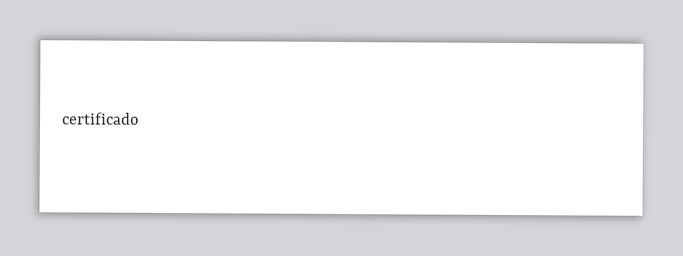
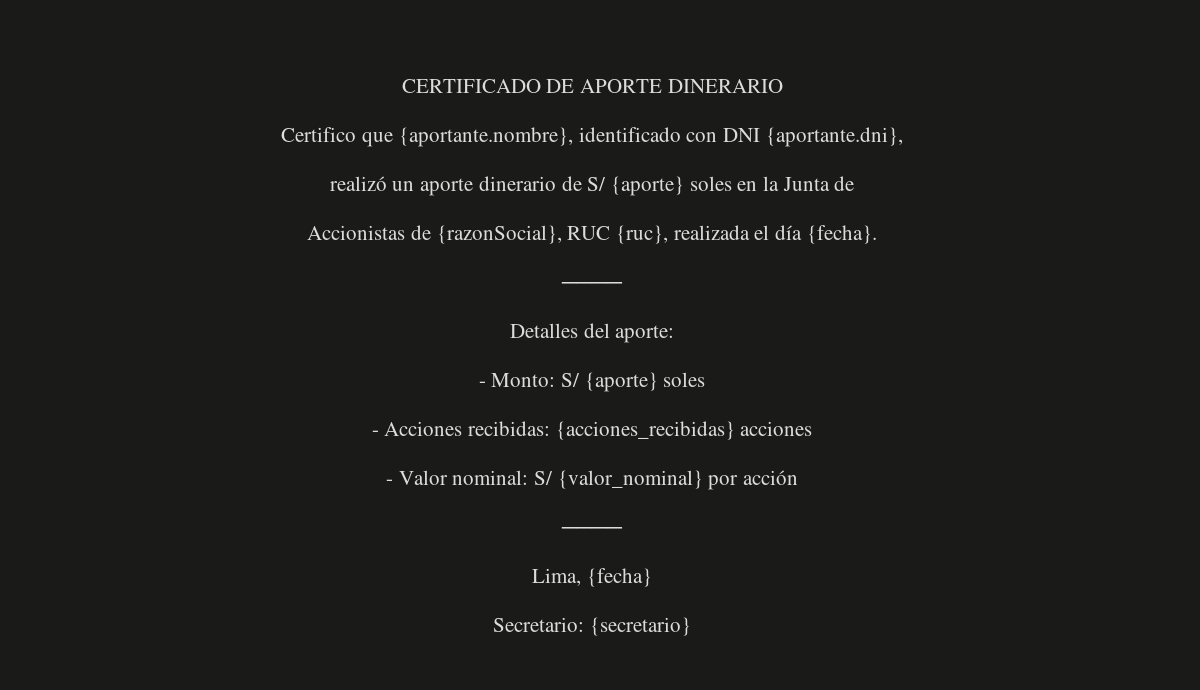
- certificado
+ CERTIFICADO DE APORTE DINERARIO
+ Certifico que {aportante.nombre}, identificado con DNI {aportante.dni},
+ realizó un aporte dinerario de S/ {aporte} soles en la Junta de
+ Accionistas de {razonSocial}, RUC {ruc}, realizada el día {fecha}.
+ ────
+ Detalles del aporte:
+ - Monto: S/ {aporte} soles
+ - Acciones recibidas: {acciones_recibidas} acciones
+ - Valor nominal: S/ {valor_nominal} por acción
+ ────
+ Lima, {fecha}
+ Secretario: {secretario}

